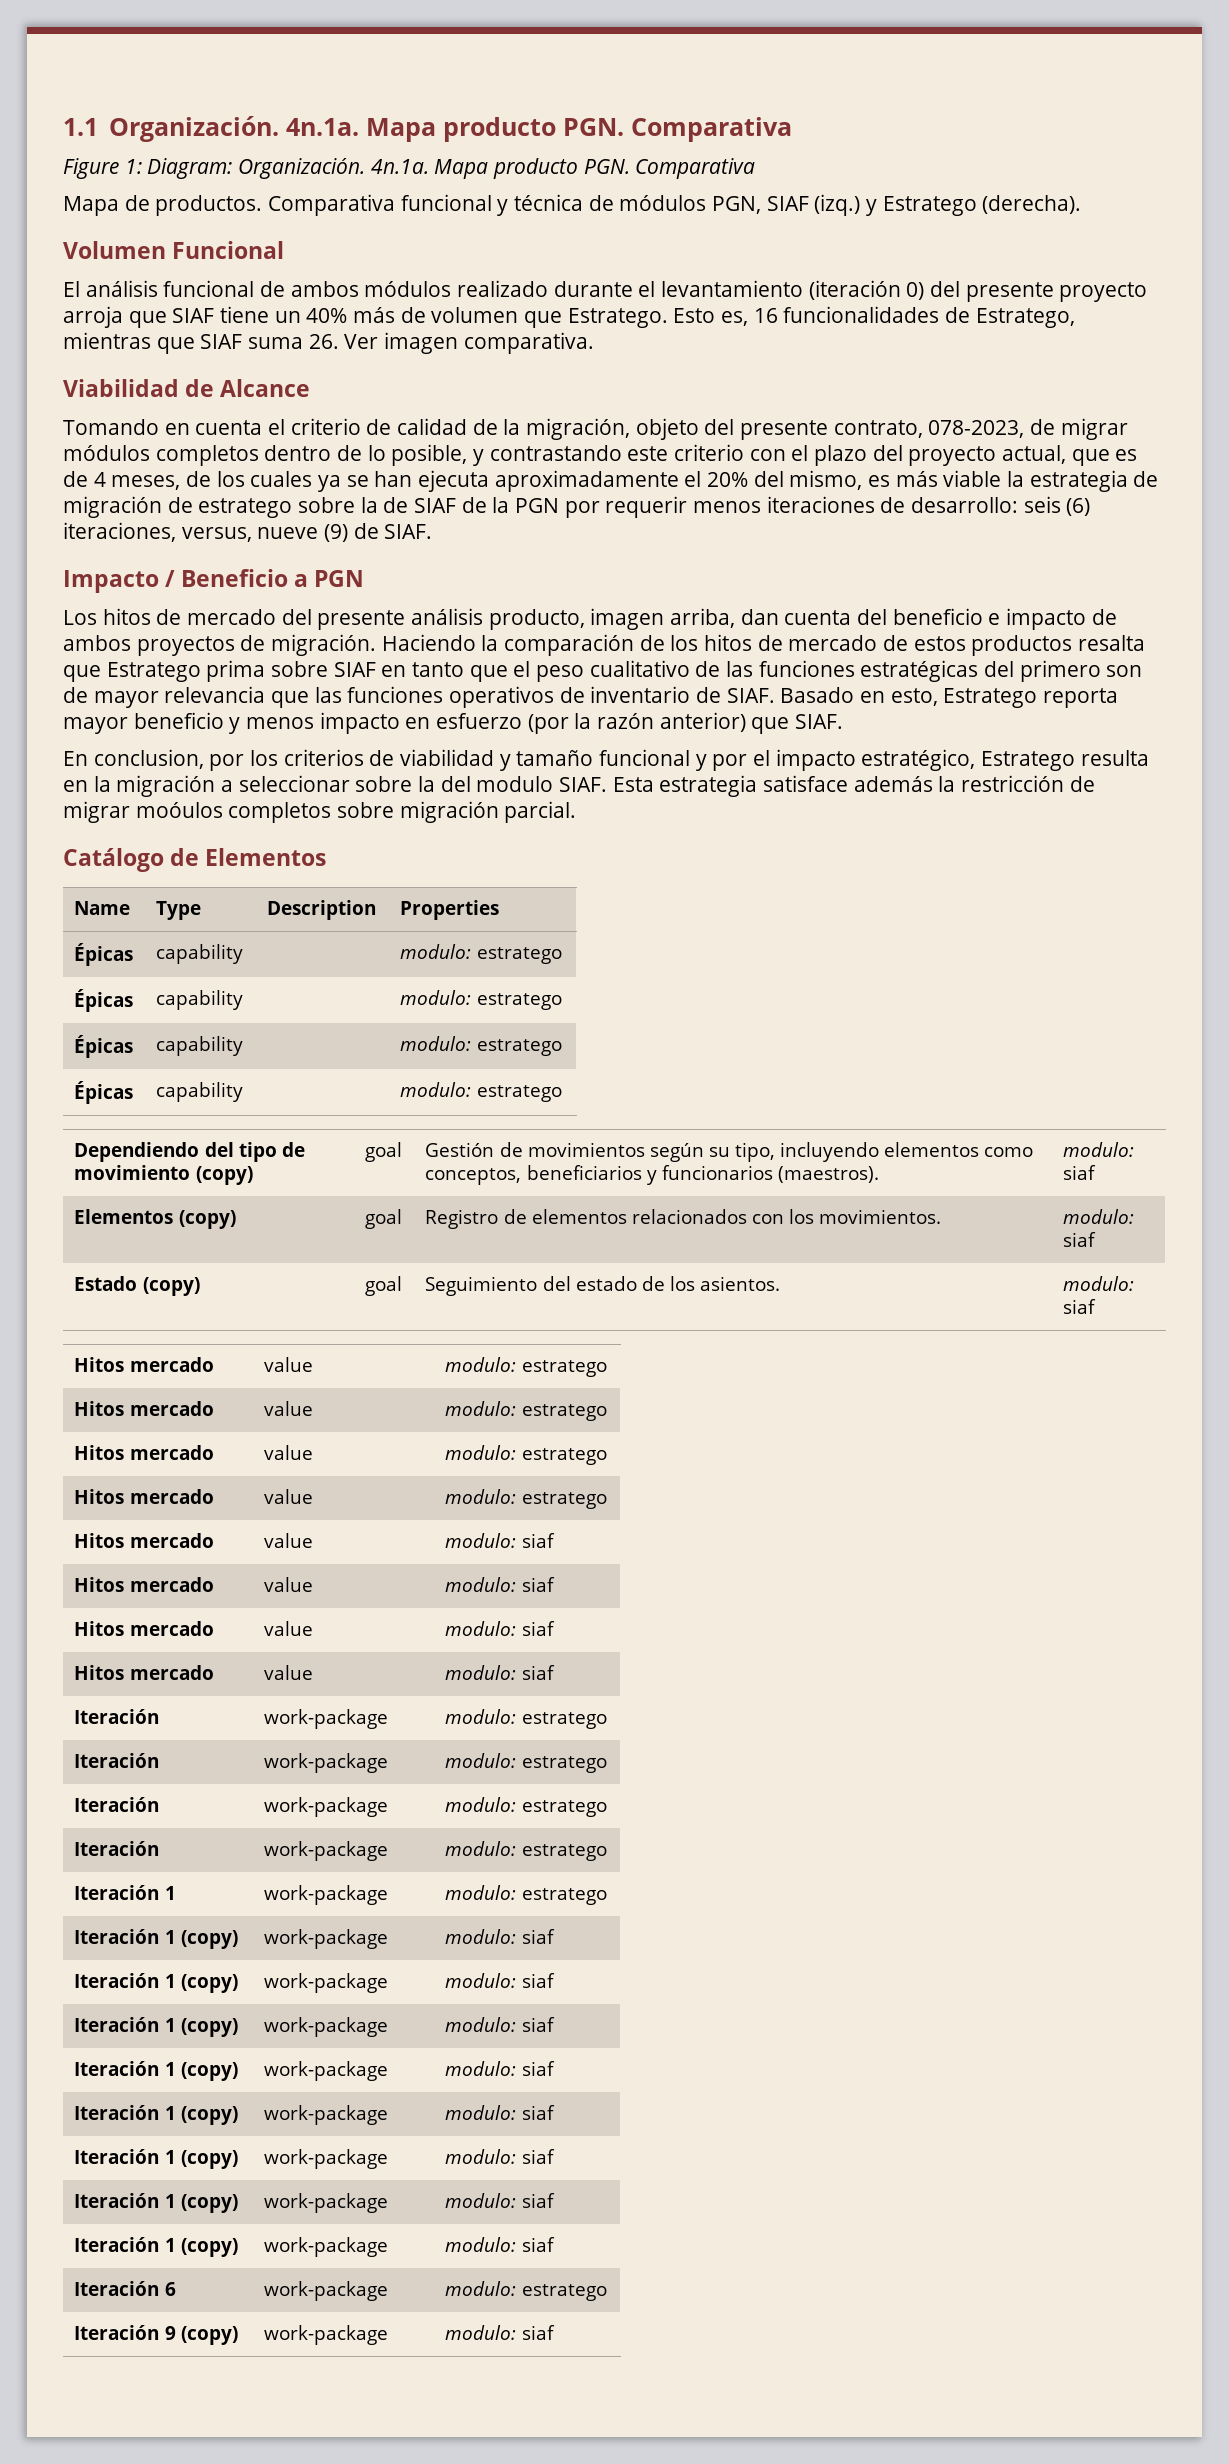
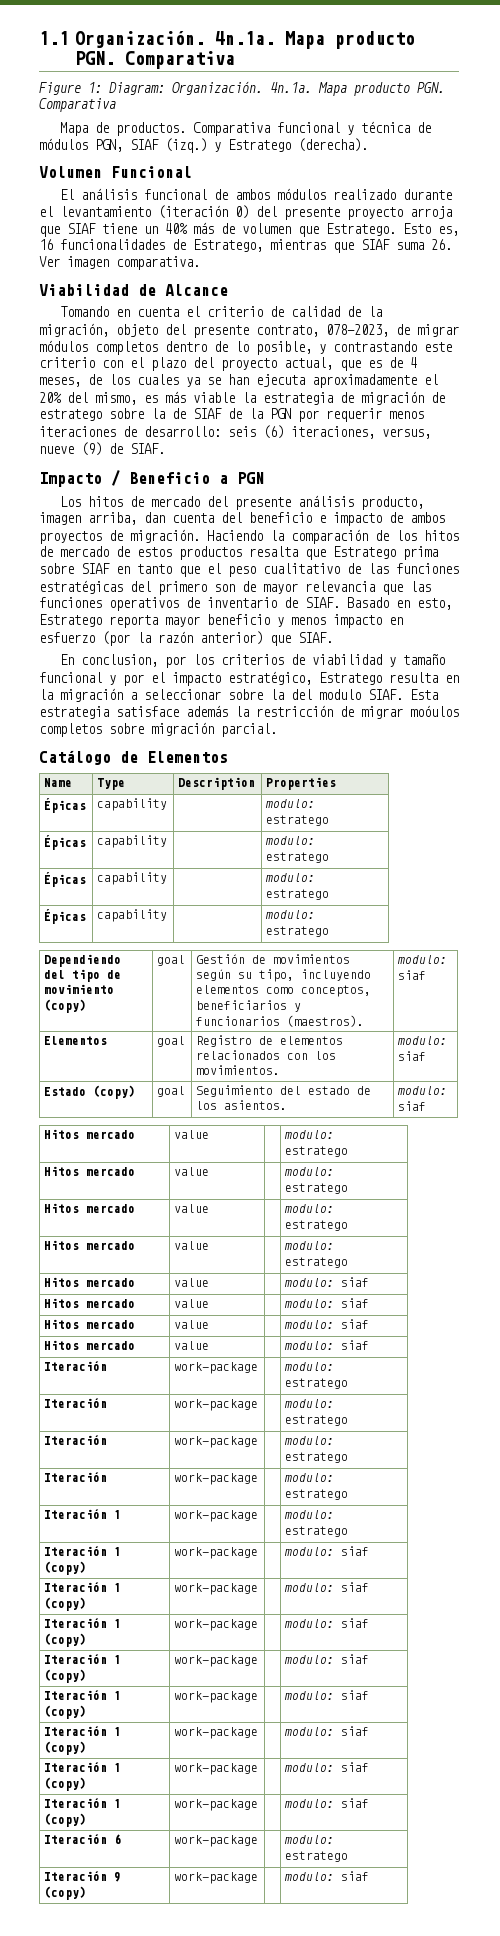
- Elementos (copy) | goal | Registro de elementos relacionados con los movimientos. | modulo: siaf
+ Elementos | goal | Registro de elementos relacionados con los movimientos. | modulo: siaf

